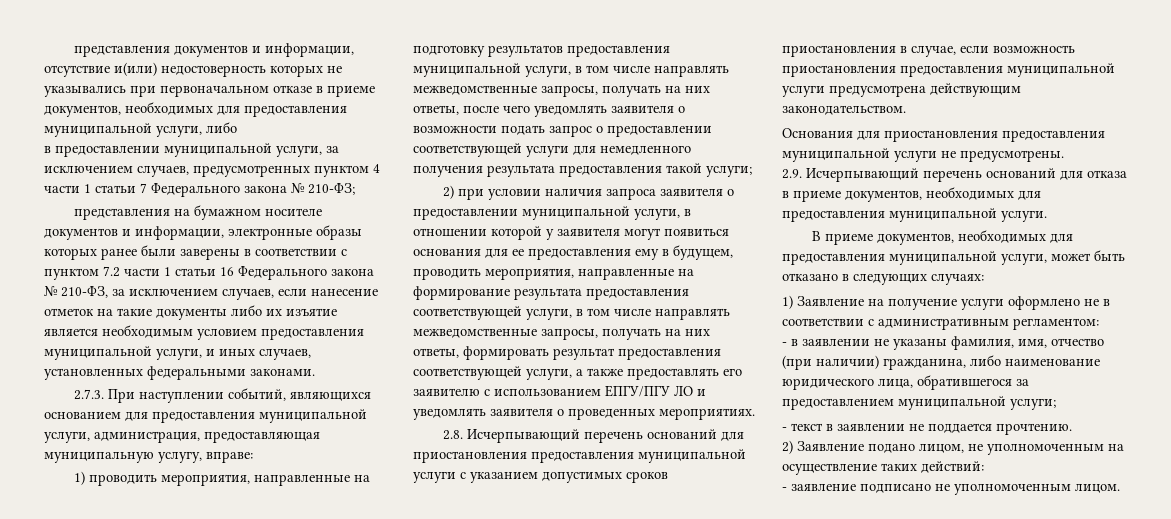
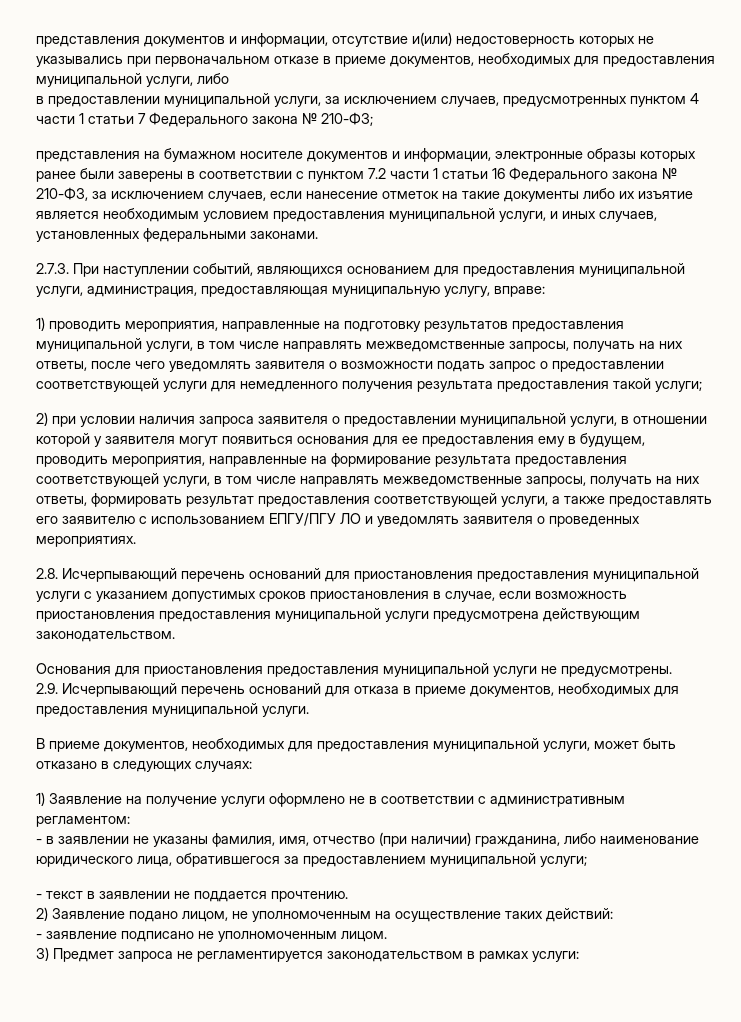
+ 3) Предмет запроса не регламентируется законодательством в рамках услуги:

